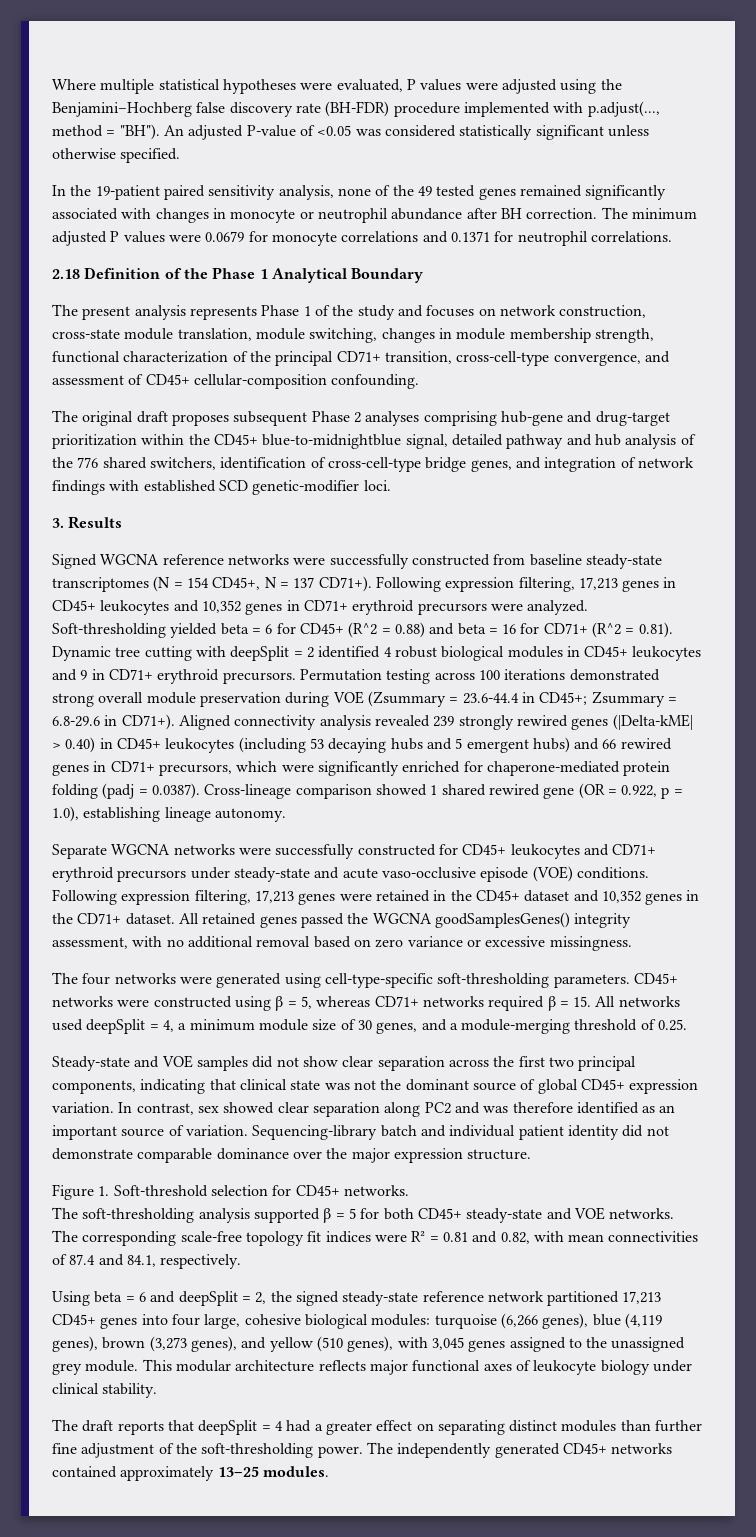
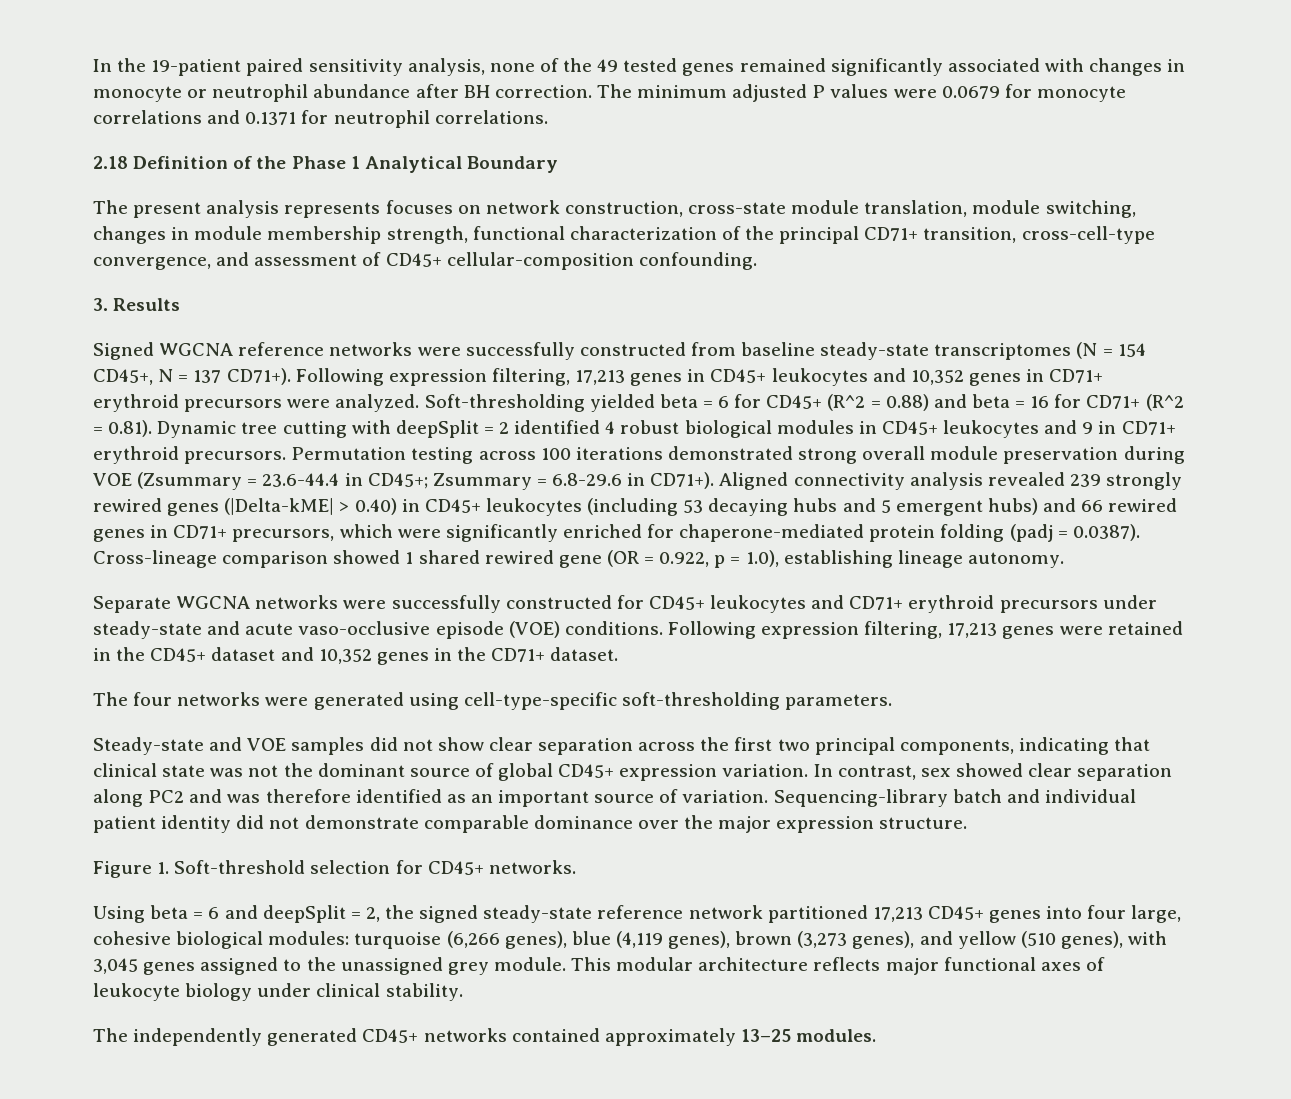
- Where multiple statistical hypotheses were evaluated, P values were adjusted using the Benjamini–Hochberg false discovery rate (BH-FDR) procedure implemented with p.adjust(..., method = "BH"). An adjusted P-value of <0.05 was considered statistically significant unless otherwise specified.
- The present analysis represents Phase 1 of the study and focuses on network construction, cross-state module translation, module switching, changes in module membership strength, functional characterization of the principal CD71+ transition, cross-cell-type convergence, and assessment of CD45+ cellular-composition confounding.
+ The present analysis represents focuses on network construction, cross-state module translation, module switching, changes in module membership strength, functional characterization of the principal CD71+ transition, cross-cell-type convergence, and assessment of CD45+ cellular-composition confounding.
- The original draft proposes subsequent Phase 2 analyses comprising hub-gene and drug-target prioritization within the CD45+ blue-to-midnightblue signal, detailed pathway and hub analysis of the 776 shared switchers, identification of cross-cell-type bridge genes, and integration of network findings with established SCD genetic-modifier loci.
- All retained genes passed the WGCNA goodSamplesGenes() integrity assessment, with no additional removal based on zero variance or excessive missingness.
- CD45+ networks were constructed using β = 5, whereas CD71+ networks required β = 15. All networks used deepSplit = 4, a minimum module size of 30 genes, and a module-merging threshold of 0.25.
- The soft-thresholding analysis supported β = 5 for both CD45+ steady-state and VOE networks. The corresponding scale-free topology fit indices were R² = 0.81 and 0.82, with mean connectivities of 87.4 and 84.1, respectively.
- The draft reports that deepSplit = 4 had a greater effect on separating distinct modules than further fine adjustment of the soft-thresholding power. The independently generated CD45+ networks contained approximately 13–25 modules.
+ The independently generated CD45+ networks contained approximately 13–25 modules.

